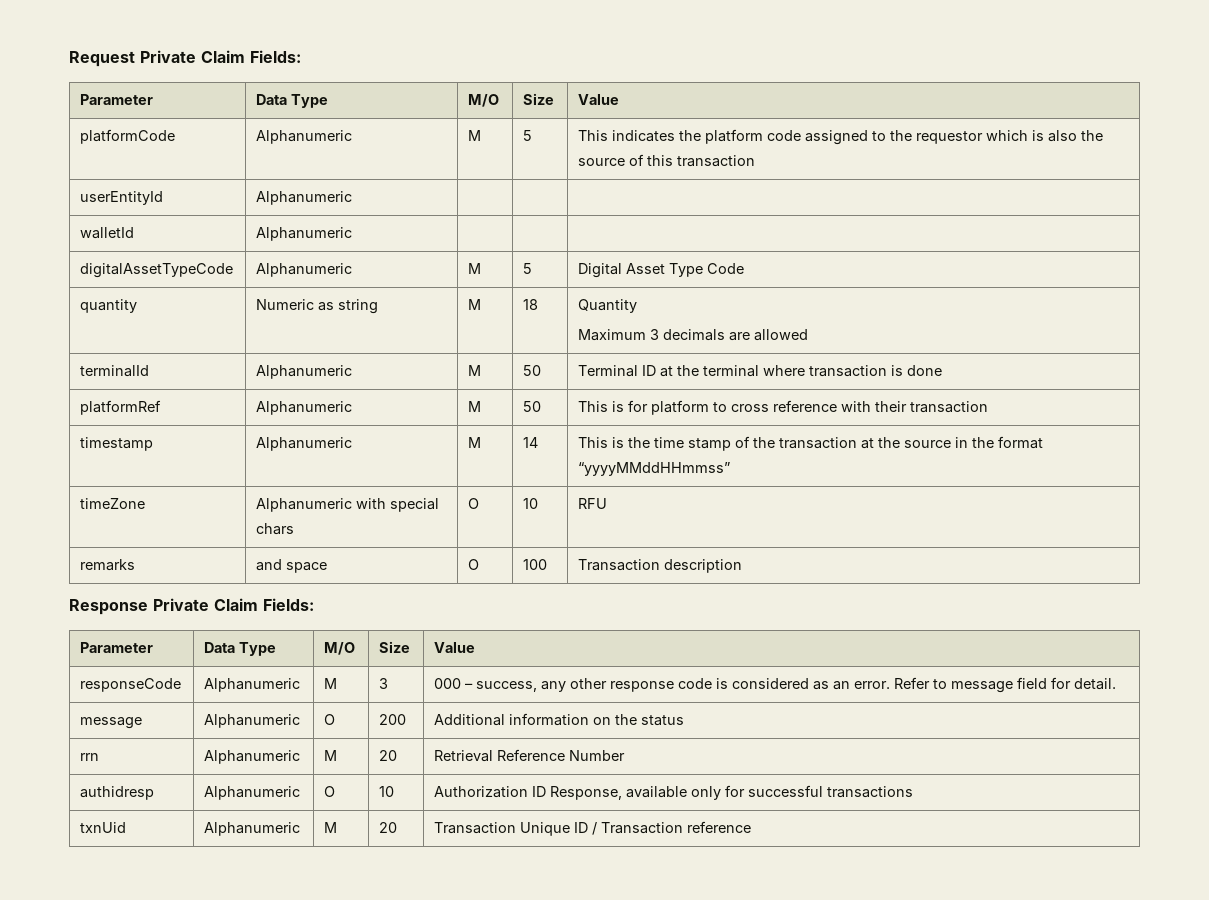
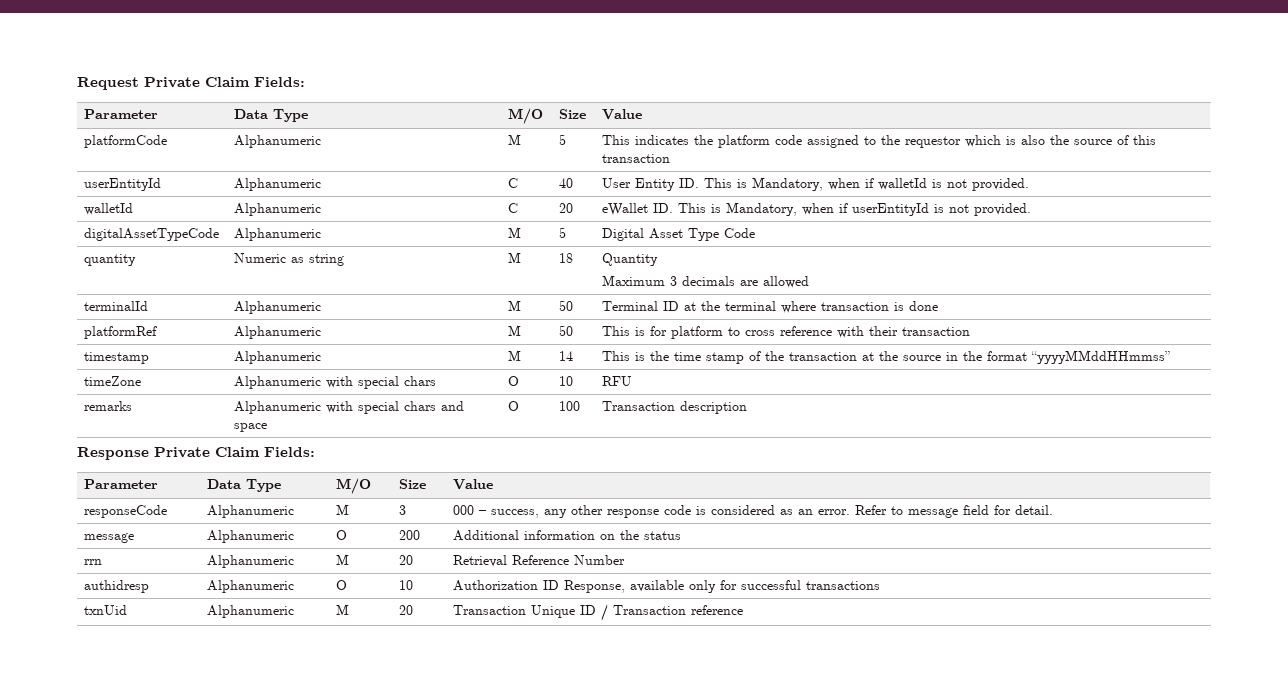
- userEntityId | Alphanumeric | | |
- walletId | Alphanumeric | | |
+ userEntityId | Alphanumeric | C | 40 | User Entity ID. This is Mandatory, when if walletId is not provided.
+ walletId | Alphanumeric | C | 20 | eWallet ID. This is Mandatory, when if userEntityId is not provided.
- remarks | and space | O | 100 | Transaction description
+ remarks | Alphanumeric with special chars and space | O | 100 | Transaction description

